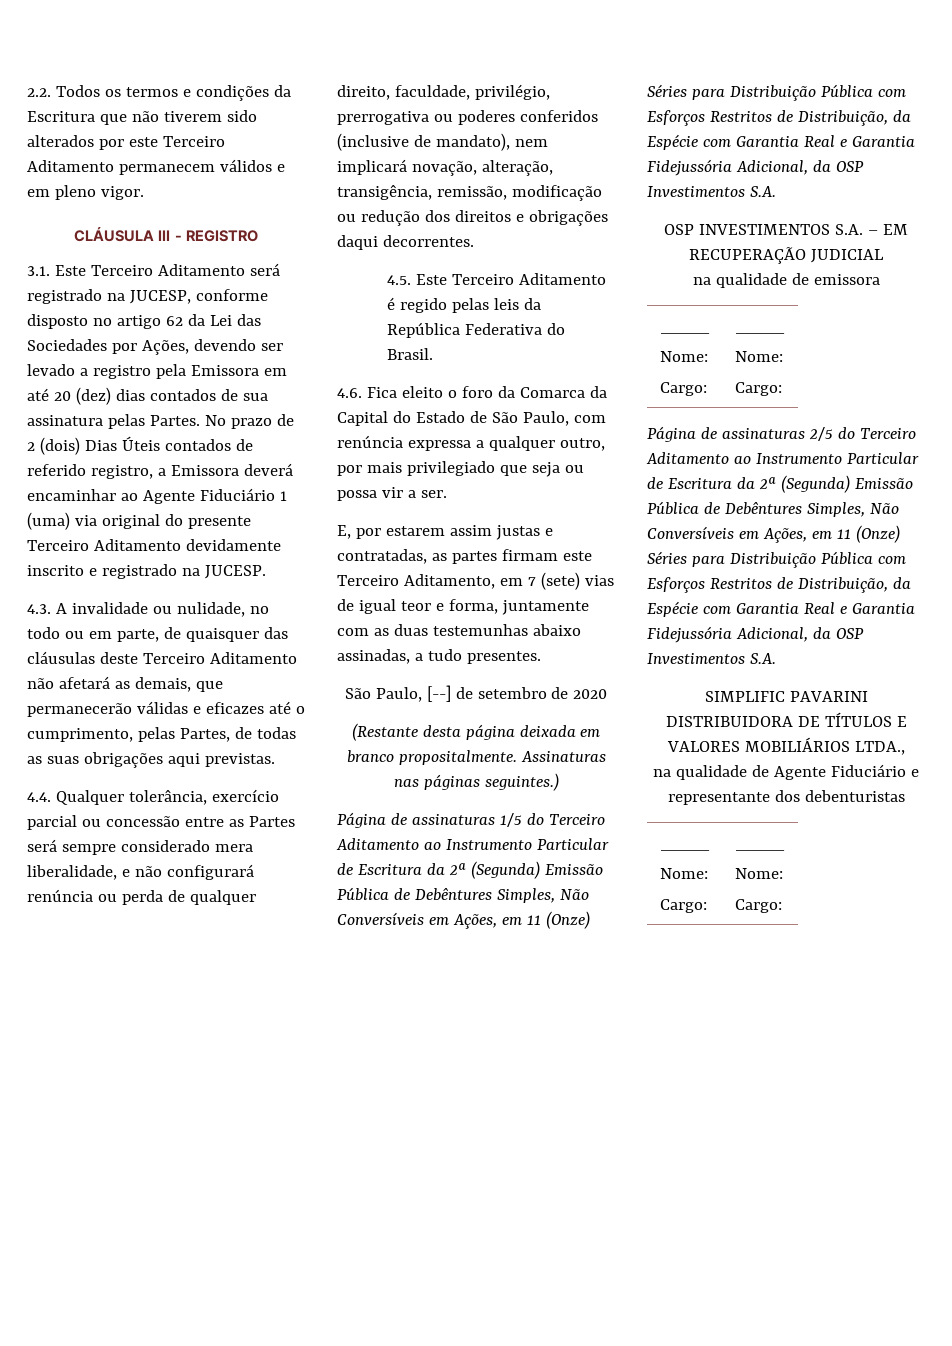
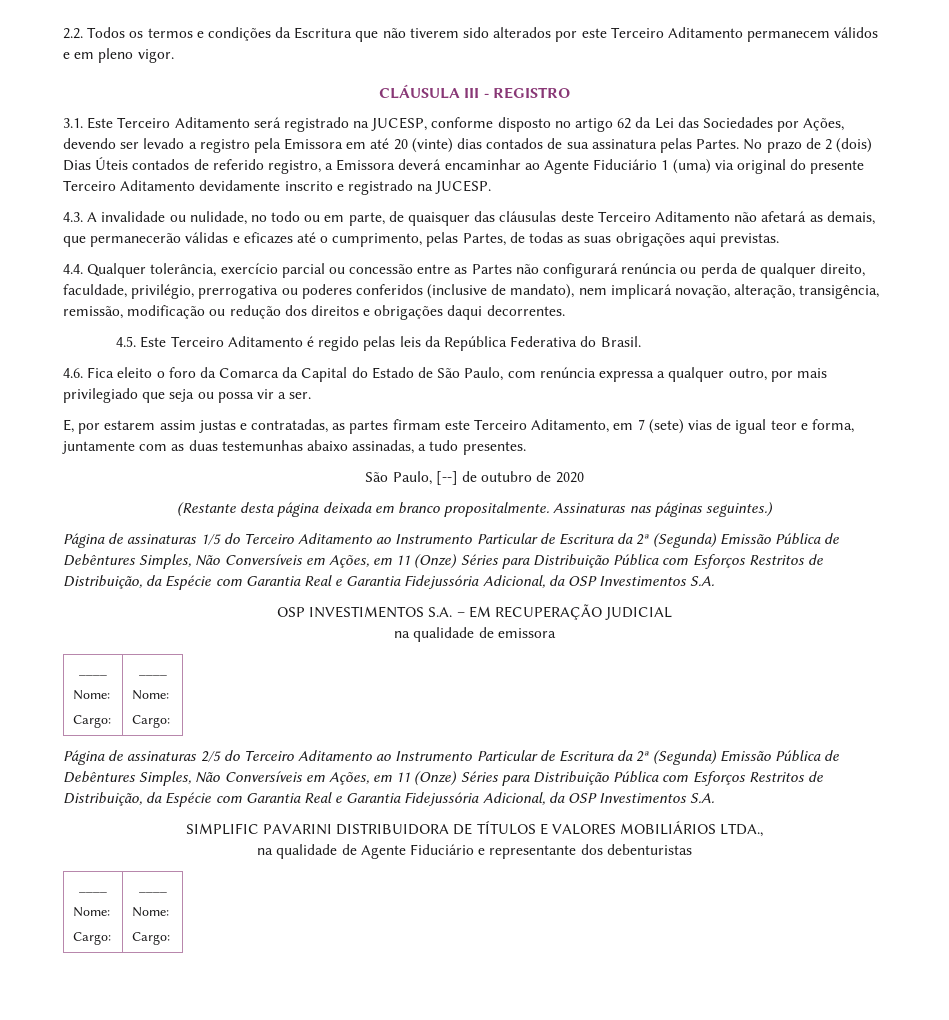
- 3.1. Este Terceiro Aditamento será registrado na JUCESP, conforme disposto no artigo 62 da Lei das Sociedades por Ações, devendo ser levado a registro pela Emissora em até 20 (dez) dias contados de sua assinatura pelas Partes.
+ 3.1. Este Terceiro Aditamento será registrado na JUCESP, conforme disposto no artigo 62 da Lei das Sociedades por Ações, devendo ser levado a registro pela Emissora em até 20 (vinte) dias contados de sua assinatura pelas Partes.
- 4.4. Qualquer tolerância, exercício parcial ou concessão entre as Partes será sempre considerado mera liberalidade, e não configurará renúncia ou perda de qualquer direito, faculdade, privilégio, prerrogativa ou poderes conferidos (inclusive de mandato), nem implicará novação, alteração, transigência, remissão, modificação ou redução dos direitos e obrigações daqui decorrentes.
+ 4.4. Qualquer tolerância, exercício parcial ou concessão entre as Partes não configurará renúncia ou perda de qualquer direito, faculdade, privilégio, prerrogativa ou poderes conferidos (inclusive de mandato), nem implicará novação, alteração, transigência, remissão, modificação ou redução dos direitos e obrigações daqui decorrentes.
- São Paulo, [--] de setembro de 2020
+ São Paulo, [--] de outubro de 2020

